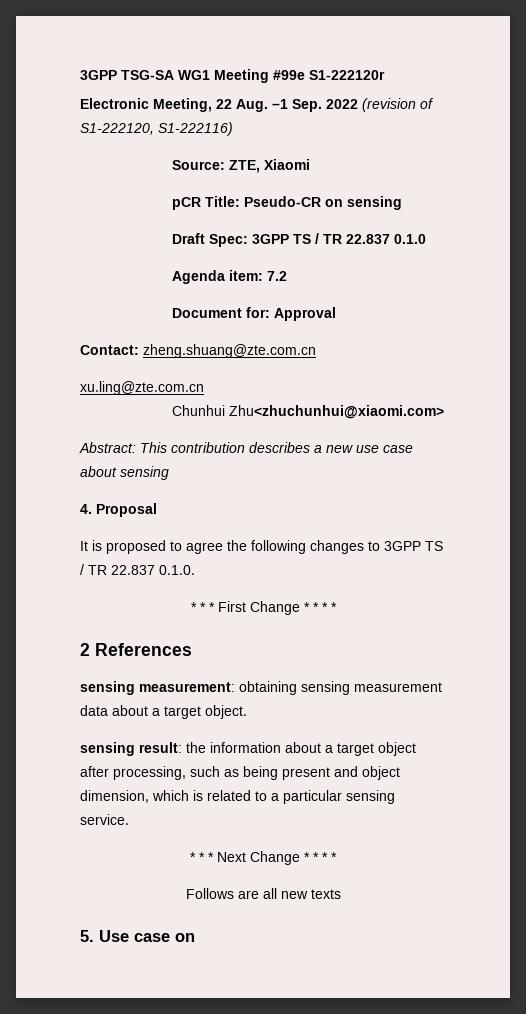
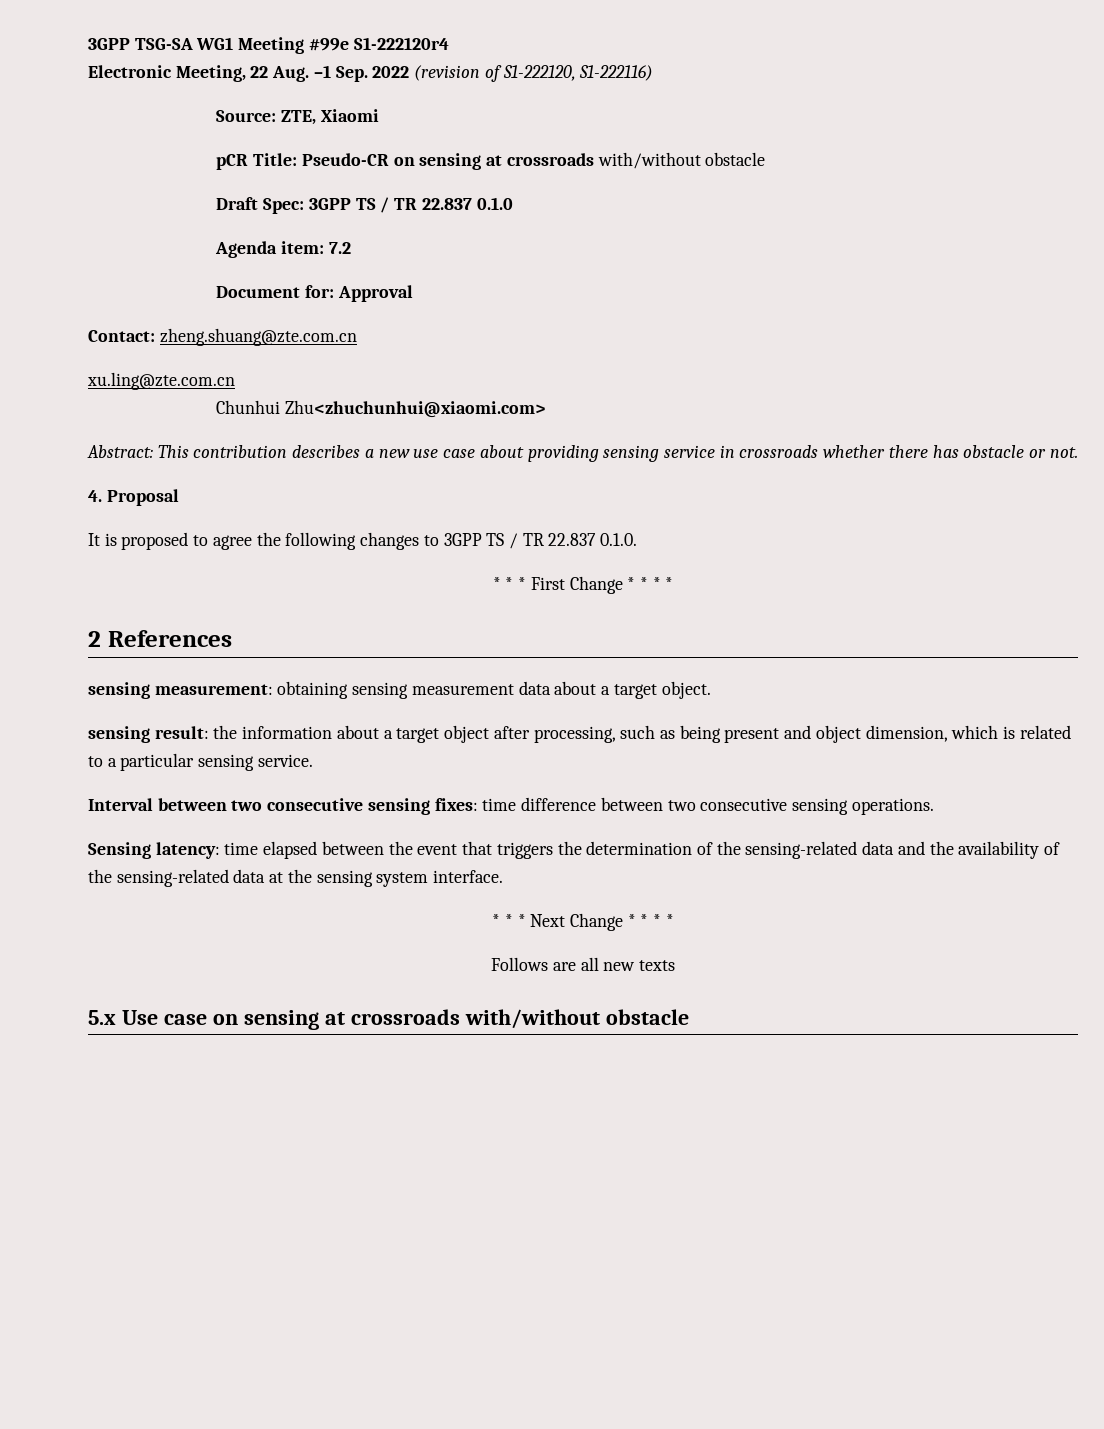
- 3GPP TSG-SA WG1 Meeting #99e S1-222120r
+ 3GPP TSG-SA WG1 Meeting #99e S1-222120r4
- pCR Title: Pseudo-CR on sensing
+ pCR Title: Pseudo-CR on sensing at crossroads with/without obstacle
- Abstract: This contribution describes a new use case about sensing
+ Abstract: This contribution describes a new use case about providing sensing service in crossroads whether there has obstacle or not.
+ Interval between two consecutive sensing fixes: time difference between two consecutive sensing operations.
+ Sensing latency: time elapsed between the event that triggers the determination of the sensing-related data and the availability of the sensing-related data at the sensing system interface.
- 5. Use case on
+ 5.x Use case on sensing at crossroads with/without obstacle

